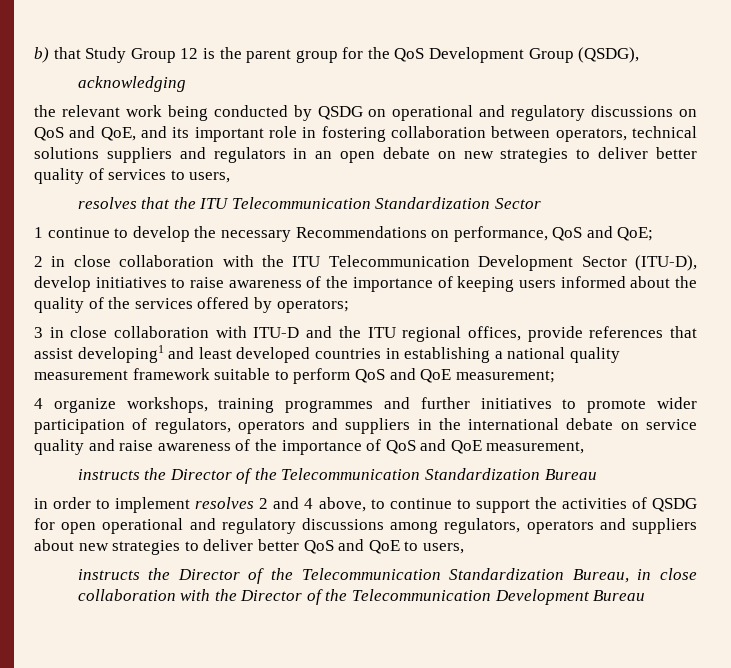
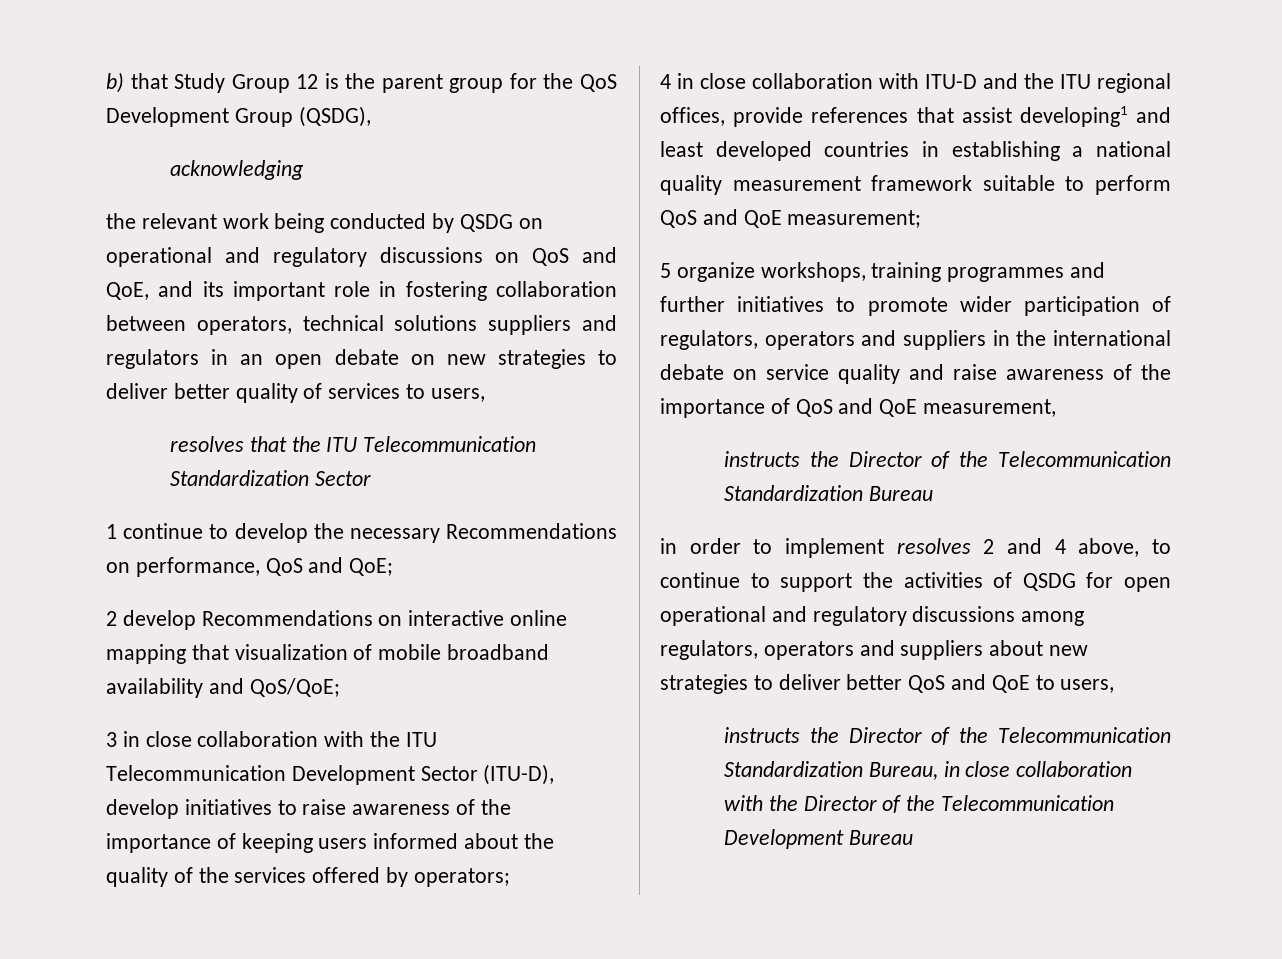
- 2 in close collaboration with the ITU Telecommunication Development Sector (ITU-D), develop initiatives to raise awareness of the importance of keeping users informed about the quality of the services offered by operators;
+ 2 develop Recommendations on interactive online mapping that visualization of mobile broadband availability and QoS/QoE;
+ 3 in close collaboration with the ITU Telecommunication Development Sector (ITU-D), develop initiatives to raise awareness of the importance of keeping users informed about the quality of the services offered by operators;
- 3 in close collaboration with ITU-D and the ITU regional offices, provide references that assist developing1 and least developed countries in establishing a national quality measurement framework suitable to perform QoS and QoE measurement;
+ 4 in close collaboration with ITU-D and the ITU regional offices, provide references that assist developing1 and least developed countries in establishing a national quality measurement framework suitable to perform QoS and QoE measurement;
- 4 organize workshops, training programmes and further initiatives to promote wider participation of regulators, operators and suppliers in the international debate on service quality and raise awareness of the importance of QoS and QoE measurement,
+ 5 organize workshops, training programmes and further initiatives to promote wider participation of regulators, operators and suppliers in the international debate on service quality and raise awareness of the importance of QoS and QoE measurement,

